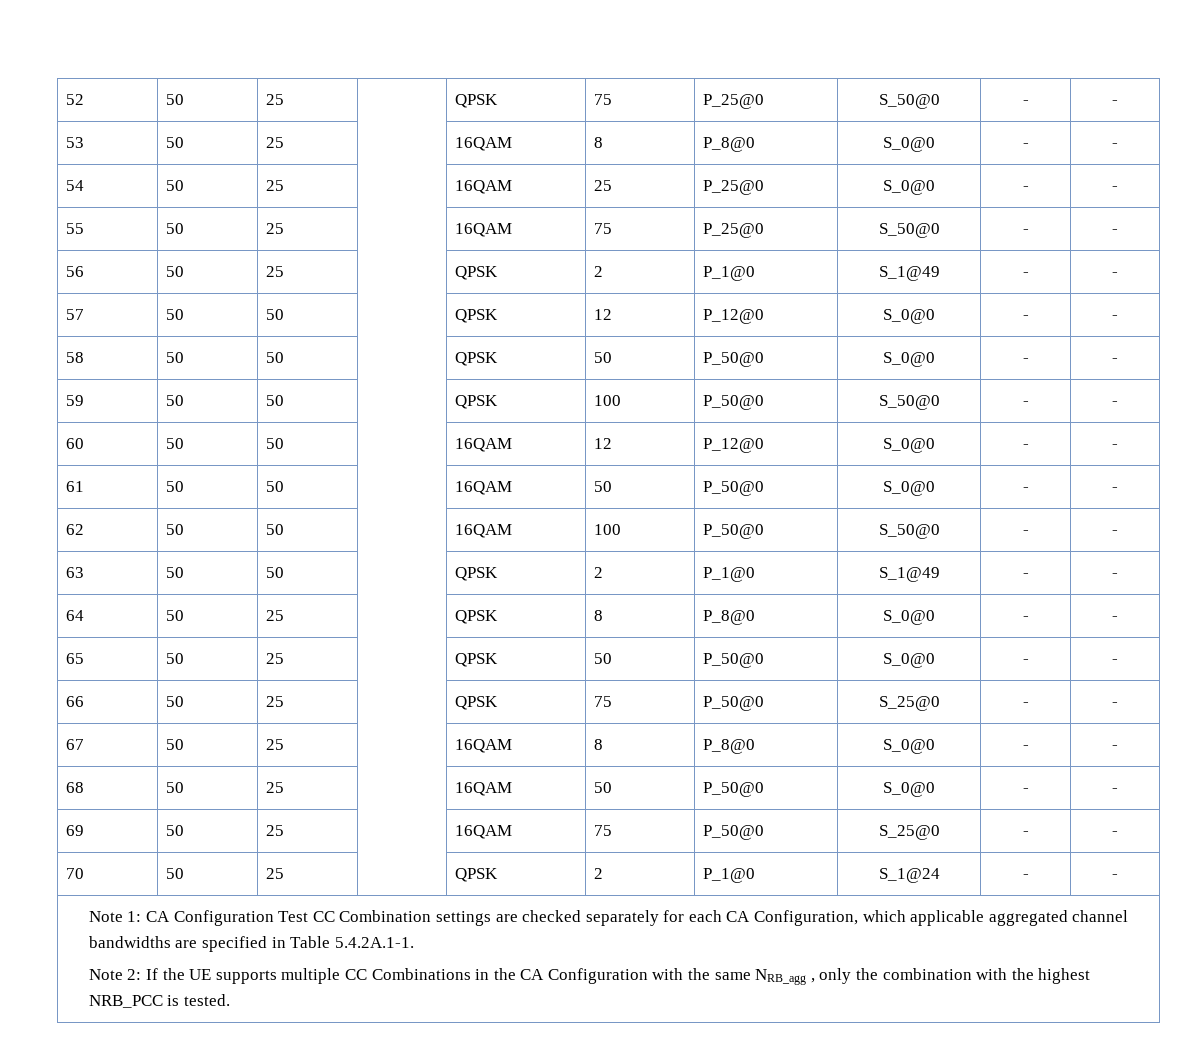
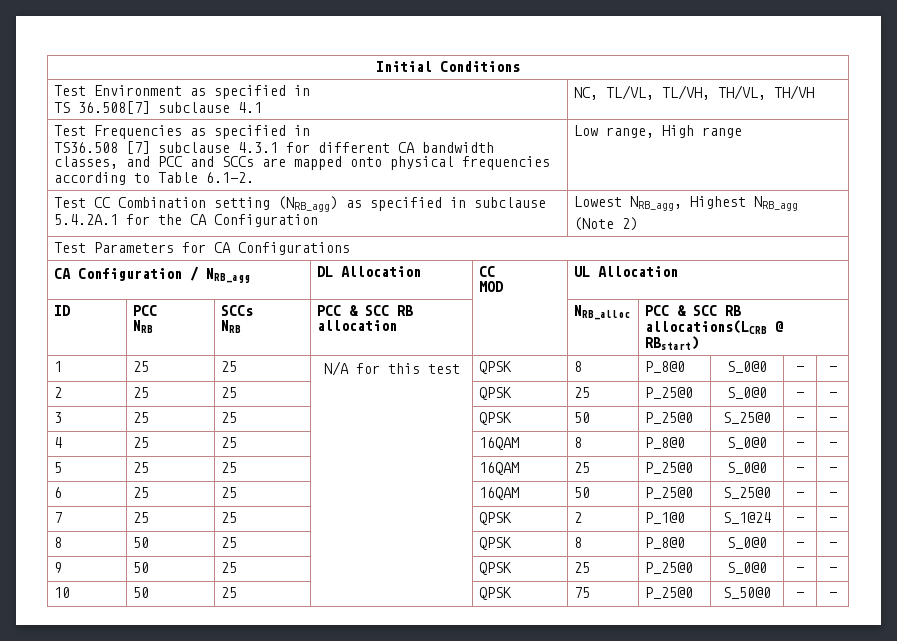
- 52 | 50 | 25 | | QPSK | 75 | P_25@0 | S_50@0 | - | -
- 53 | 50 | 25 | | 16QAM | 8 | P_8@0 | S_0@0 | - | -
- 54 | 50 | 25 | | 16QAM | 25 | P_25@0 | S_0@0 | - | -
+ Initial Conditions
+ Test Environment as specified in
+ TS 36.508[7] subclause 4.1 | NC, TL/VL, TL/VH, TH/VL, TH/VH
+ Test Frequencies as specified in
+ TS36.508 [7] subclause 4.3.1 for different CA bandwidth classes, and PCC and SCCs are mapped onto physical frequencies according to Table 6.1-2. | Low range, High range
+ Test CC Combination setting (NRB_agg) as specified in subclause 5.4.2A.1 for the CA Configuration | Lowest NRB_agg, Highest NRB_agg
+ (Note 2)
+ Test Parameters for CA Configurations
+ CA Configuration / NRB_agg | DL Allocation | CC
+ MOD | UL Allocation
+ ID | PCC
+ NRB | SCCs
+ NRB | PCC & SCC RB allocation | | NRB_alloc | PCC & SCC RB allocations(LCRB @ RBstart)
+ 1 | 25 | 25 | N/A for this test | QPSK | 8 | P_8@0 | S_0@0 | - | -
+ 2 | 25 | 25 | | QPSK | 25 | P_25@0 | S_0@0 | - | -
+ 3 | 25 | 25 | | QPSK | 50 | P_25@0 | S_25@0 | - | -
+ 4 | 25 | 25 | | 16QAM | 8 | P_8@0 | S_0@0 | - | -
+ 5 | 25 | 25 | | 16QAM | 25 | P_25@0 | S_0@0 | - | -
- 55 | 50 | 25 | | 16QAM | 75 | P_25@0 | S_50@0 | - | -
- 56 | 50 | 25 | | QPSK | 2 | P_1@0 | S_1@49 | - | -
- 57 | 50 | 50 | | QPSK | 12 | P_12@0 | S_0@0 | - | -
- 58 | 50 | 50 | | QPSK | 50 | P_50@0 | S_0@0 | - | -
- 59 | 50 | 50 | | QPSK | 100 | P_50@0 | S_50@0 | - | -
- 60 | 50 | 50 | | 16QAM | 12 | P_12@0 | S_0@0 | - | -
- 61 | 50 | 50 | | 16QAM | 50 | P_50@0 | S_0@0 | - | -
- 62 | 50 | 50 | | 16QAM | 100 | P_50@0 | S_50@0 | - | -
- 63 | 50 | 50 | | QPSK | 2 | P_1@0 | S_1@49 | - | -
- 64 | 50 | 25 | | QPSK | 8 | P_8@0 | S_0@0 | - | -
+ 6 | 25 | 25 | | 16QAM | 50 | P_25@0 | S_25@0 | - | -
+ 7 | 25 | 25 | | QPSK | 2 | P_1@0 | S_1@24 | - | -
+ 8 | 50 | 25 | | QPSK | 8 | P_8@0 | S_0@0 | - | -
- 65 | 50 | 25 | | QPSK | 50 | P_50@0 | S_0@0 | - | -
- 66 | 50 | 25 | | QPSK | 75 | P_50@0 | S_25@0 | - | -
- 67 | 50 | 25 | | 16QAM | 8 | P_8@0 | S_0@0 | - | -
- 68 | 50 | 25 | | 16QAM | 50 | P_50@0 | S_0@0 | - | -
- 69 | 50 | 25 | | 16QAM | 75 | P_50@0 | S_25@0 | - | -
- 70 | 50 | 25 | | QPSK | 2 | P_1@0 | S_1@24 | - | -
- Note 1: CA Configuration Test CC Combination settings are checked separately for each CA Configuration, which applicable aggregated channel bandwidths are specified in Table 5.4.2A.1-1.
- Note 2: If the UE supports multiple CC Combinations in the CA Configuration with the same NRB_agg , only the combination with the highest NRB_PCC is tested.
+ 9 | 50 | 25 | | QPSK | 25 | P_25@0 | S_0@0 | - | -
+ 10 | 50 | 25 | | QPSK | 75 | P_25@0 | S_50@0 | - | -

